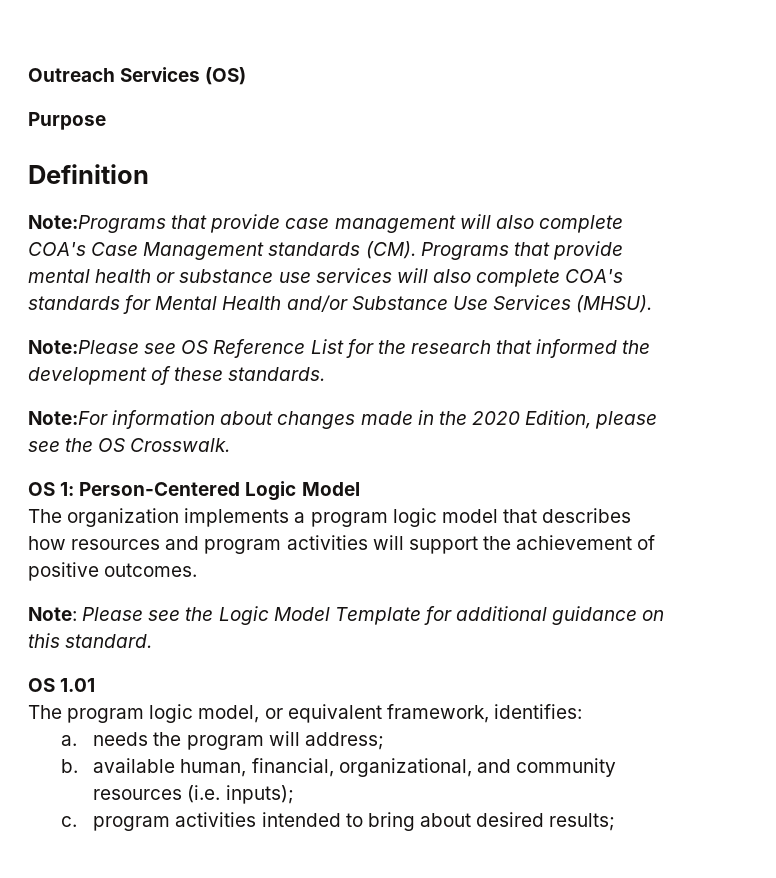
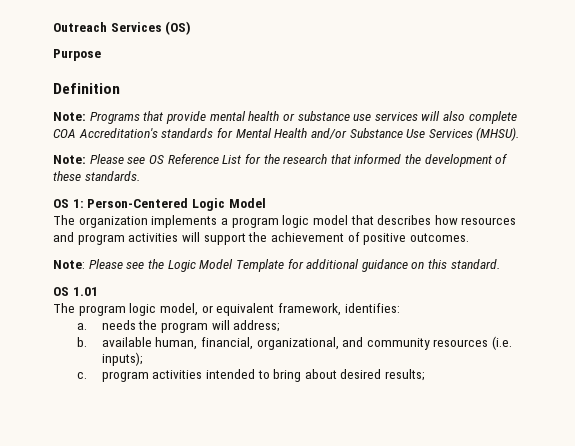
- Note:Programs that provide case management will also complete COA's Case Management standards (CM). Programs that provide mental health or substance use services will also complete COA's standards for Mental Health and/or Substance Use Services (MHSU).
+ Note: Programs that provide mental health or substance use services will also complete COA Accreditation's standards for Mental Health and/or Substance Use Services (MHSU).
- Note:Please see OS Reference List for the research that informed the development of these standards.
+ Note: Please see OS Reference List for the research that informed the development of these standards.
- Note:For information about changes made in the 2020 Edition, please see the OS Crosswalk.

